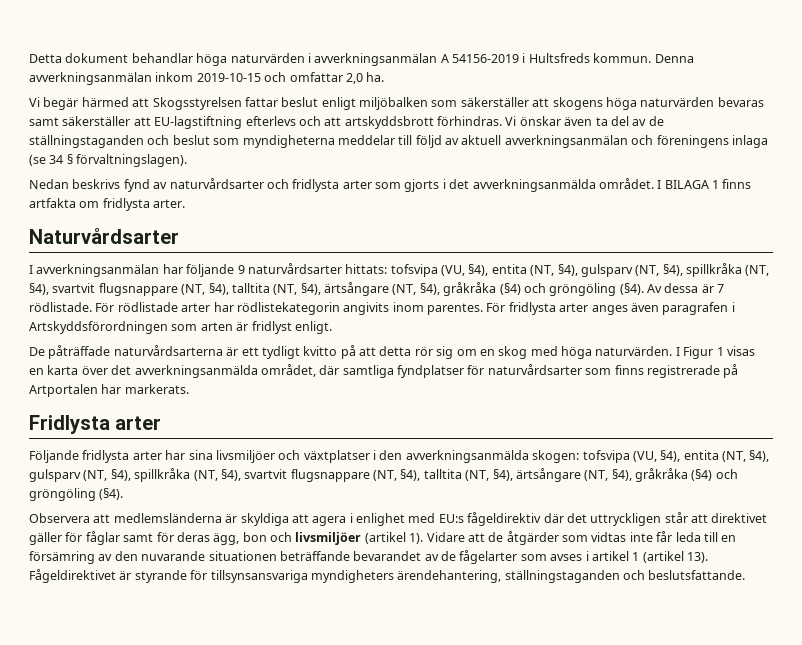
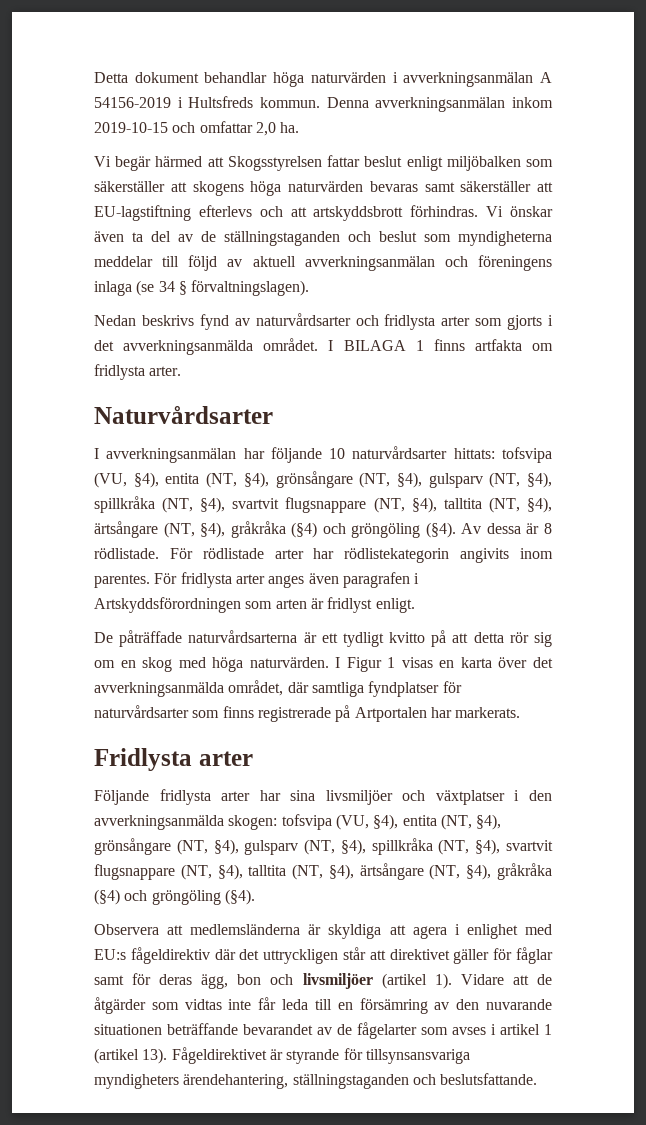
- I avverkningsanmälan har följande 9 naturvårdsarter hittats: tofsvipa (VU, §4), entita (NT, §4), gulsparv (NT, §4), spillkråka (NT, §4), svartvit flugsnappare (NT, §4), talltita (NT, §4), ärtsångare (NT, §4), gråkråka (§4) och gröngöling (§4).
+ I avverkningsanmälan har följande 10 naturvårdsarter hittats: tofsvipa (VU, §4), entita (NT, §4), grönsångare (NT, §4), gulsparv (NT, §4), spillkråka (NT, §4), svartvit flugsnappare (NT, §4), talltita (NT, §4), ärtsångare (NT, §4), gråkråka (§4) och gröngöling (§4).
- Av dessa är 7 rödlistade.
+ Av dessa är 8 rödlistade.
- Följande fridlysta arter har sina livsmiljöer och växtplatser i den avverkningsanmälda skogen: tofsvipa (VU, §4), entita (NT, §4), gulsparv (NT, §4), spillkråka (NT, §4), svartvit flugsnappare (NT, §4), talltita (NT, §4), ärtsångare (NT, §4), gråkråka (§4) och gröngöling (§4).
+ Följande fridlysta arter har sina livsmiljöer och växtplatser i den avverkningsanmälda skogen: tofsvipa (VU, §4), entita (NT, §4), grönsångare (NT, §4), gulsparv (NT, §4), spillkråka (NT, §4), svartvit flugsnappare (NT, §4), talltita (NT, §4), ärtsångare (NT, §4), gråkråka (§4) och gröngöling (§4).

